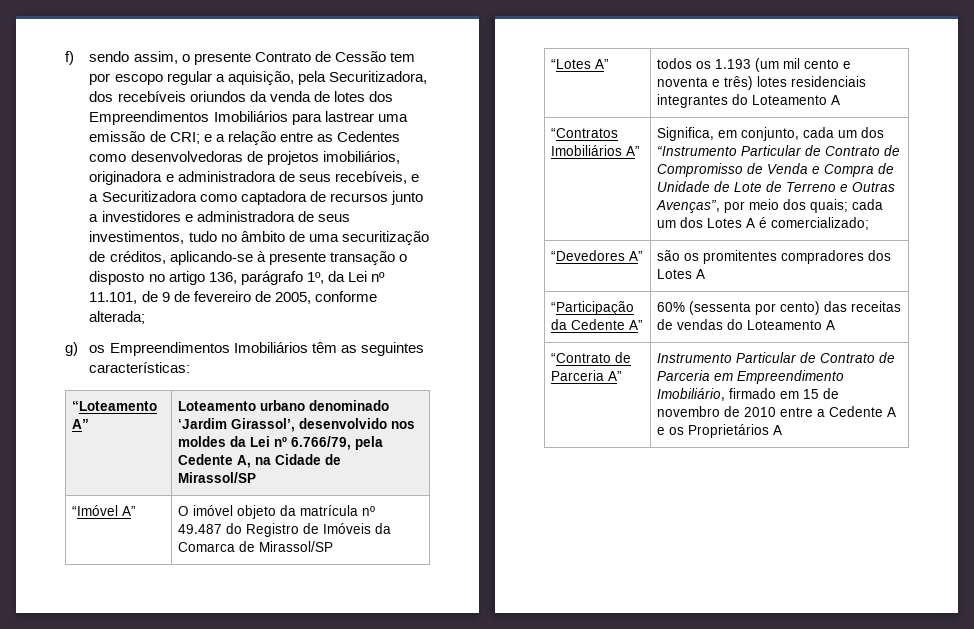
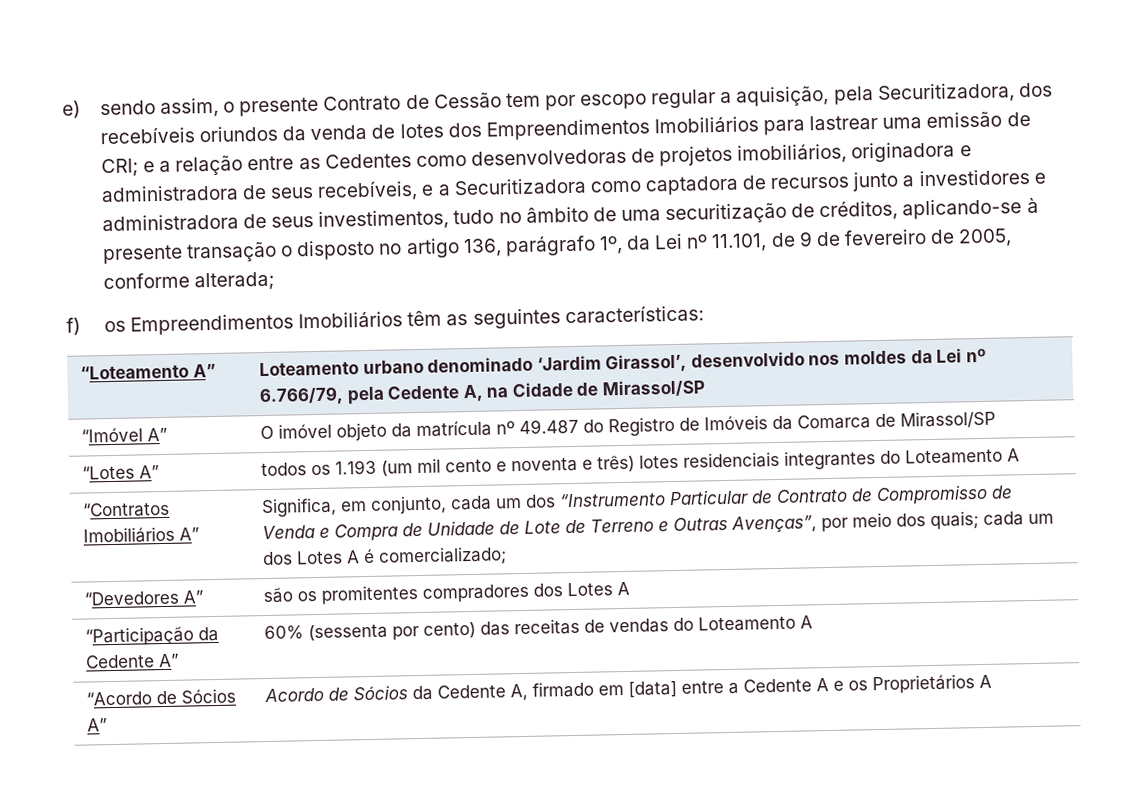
- f) sendo assim, o presente Contrato de Cessão tem por escopo regular a aquisição, pela Securitizadora, dos recebíveis oriundos da venda de lotes dos Empreendimentos Imobiliários para lastrear uma emissão de CRI;
+ e) sendo assim, o presente Contrato de Cessão tem por escopo regular a aquisição, pela Securitizadora, dos recebíveis oriundos da venda de lotes dos Empreendimentos Imobiliários para lastrear uma emissão de CRI;
- g) os Empreendimentos Imobiliários têm as seguintes características:
+ f) os Empreendimentos Imobiliários têm as seguintes características:
- “Contrato de Parceria A” | Instrumento Particular de Contrato de Parceria em Empreendimento Imobiliário, firmado em 15 de novembro de 2010 entre a Cedente A e os Proprietários A
+ “Acordo de Sócios A” | Acordo de Sócios da Cedente A, firmado em [data] entre a Cedente A e os Proprietários A

